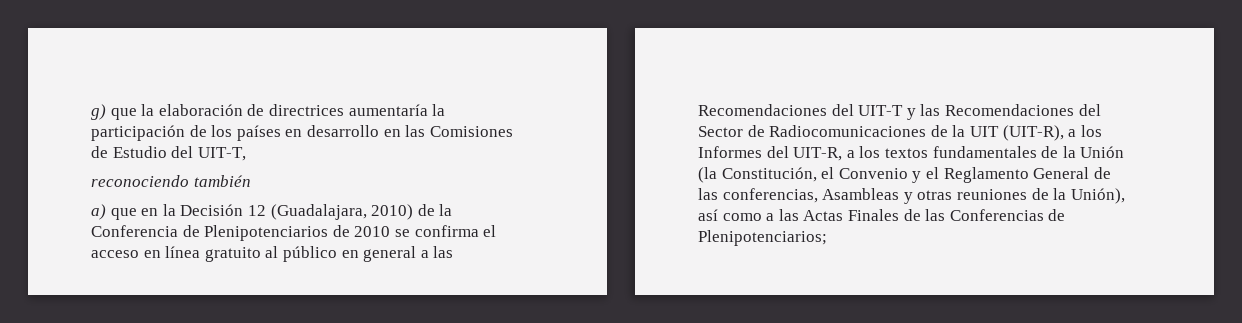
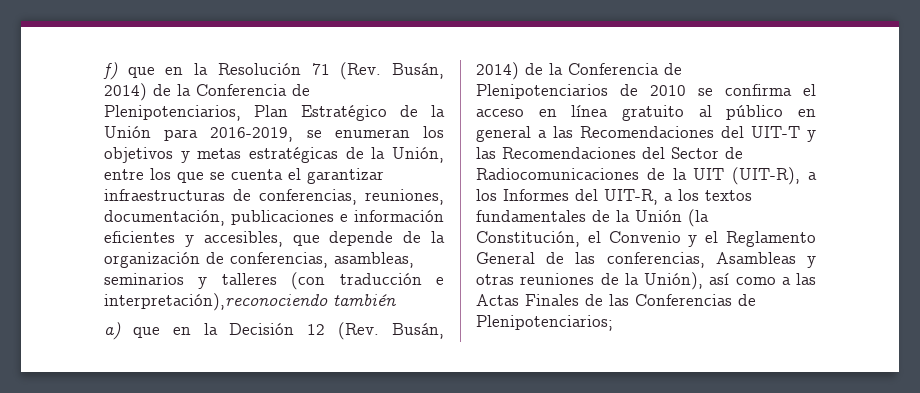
- g) que la elaboración de directrices aumentaría la participación de los países en desarrollo en las Comisiones de Estudio del UIT-T,
- reconociendo también
+ f) que en la Resolución 71 (Rev. Busán, 2014) de la Conferencia de Plenipotenciarios, Plan Estratégico de la Unión para 2016-2019, se enumeran los objetivos y metas estratégicas de la Unión, entre los que se cuenta el garantizar infraestructuras de conferencias, reuniones, documentación, publicaciones e información eficientes y accesibles, que depende de la organización de conferencias, asambleas, seminarios y talleres (con traducción e interpretación),reconociendo también
- a) que en la Decisión 12 (Guadalajara, 2010) de la Conferencia de Plenipotenciarios de 2010 se confirma el acceso en línea gratuito al público en general a las Recomendaciones del UIT-T y las Recomendaciones del Sector de Radiocomunicaciones de la UIT (UIT-R), a los Informes del UIT-R, a los textos fundamentales de la Unión (la Constitución, el Convenio y el Reglamento General de las conferencias, Asambleas y otras reuniones de la Unión), así como a las Actas Finales de las Conferencias de Plenipotenciarios;
+ a) que en la Decisión 12 (Rev. Busán, 2014) de la Conferencia de Plenipotenciarios de 2010 se confirma el acceso en línea gratuito al público en general a las Recomendaciones del UIT-T y las Recomendaciones del Sector de Radiocomunicaciones de la UIT (UIT-R), a los Informes del UIT-R, a los textos fundamentales de la Unión (la Constitución, el Convenio y el Reglamento General de las conferencias, Asambleas y otras reuniones de la Unión), así como a las Actas Finales de las Conferencias de Plenipotenciarios;

